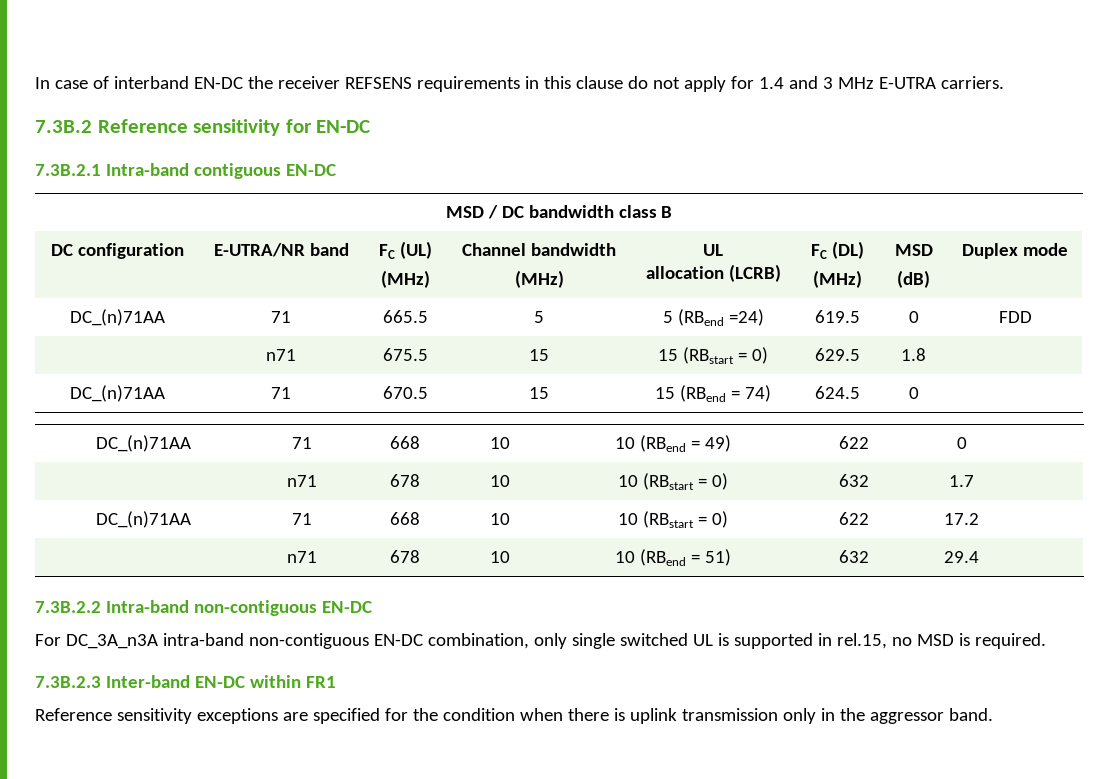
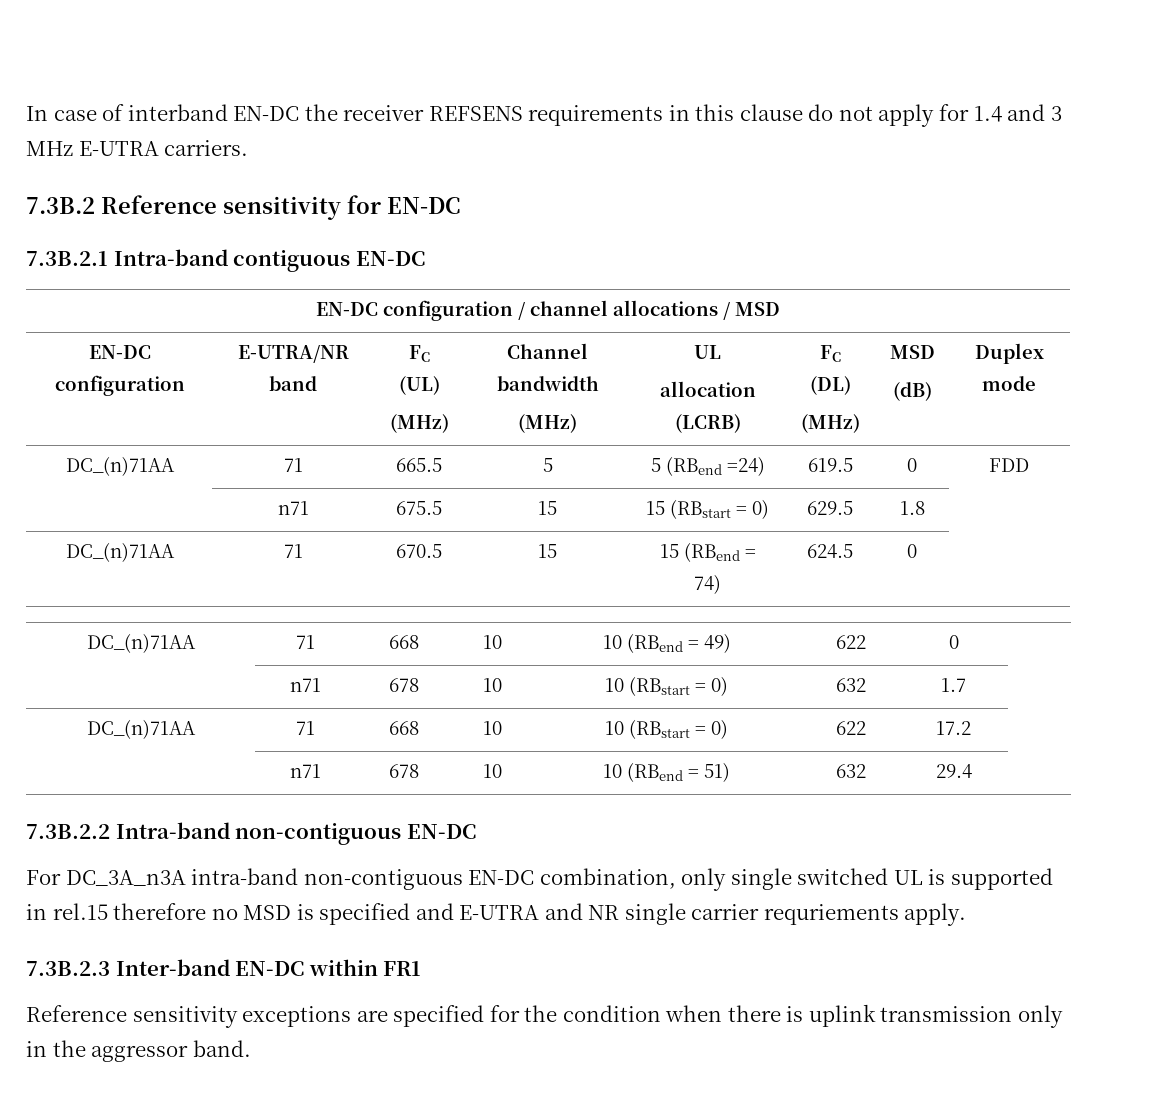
- MSD / DC bandwidth class B
- DC configuration | E-UTRA/NR band | FC (UL)
+ EN-DC configuration / channel allocations / MSD
+ EN-DC configuration | E-UTRA/NR band | FC (UL)
- For DC_3A_n3A intra-band non-contiguous EN-DC combination, only single switched UL is supported in rel.15, no MSD is required.
+ For DC_3A_n3A intra-band non-contiguous EN-DC combination, only single switched UL is supported in rel.15 therefore no MSD is specified and E-UTRA and NR single carrier requriements apply.

